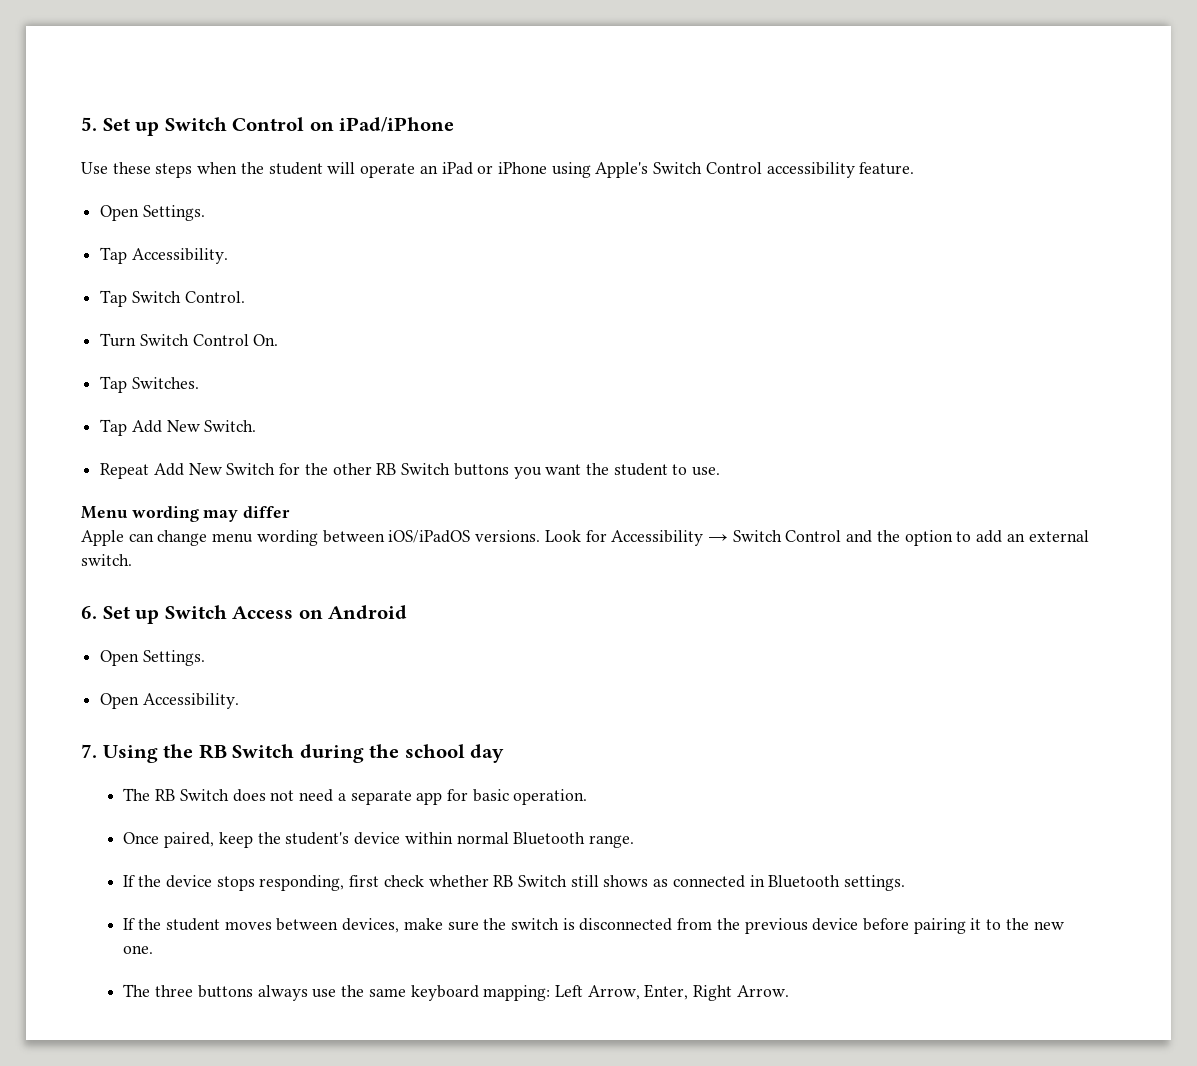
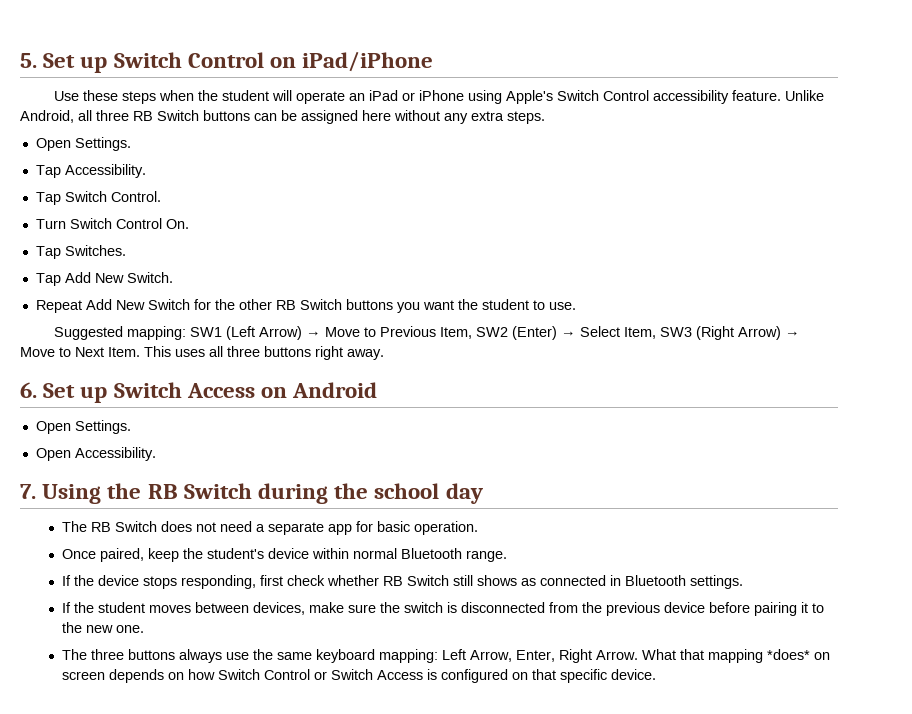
+ Unlike Android, all three RB Switch buttons can be assigned here without any extra steps.
- Menu wording may differ
- Apple can change menu wording between iOS/iPadOS versions. Look for Accessibility → Switch Control and the option to add an external switch.
+ Suggested mapping: SW1 (Left Arrow) → Move to Previous Item, SW2 (Enter) → Select Item, SW3 (Right Arrow) → Move to Next Item. This uses all three buttons right away.
+ What that mapping *does* on screen depends on how Switch Control or Switch Access is configured on that specific device.

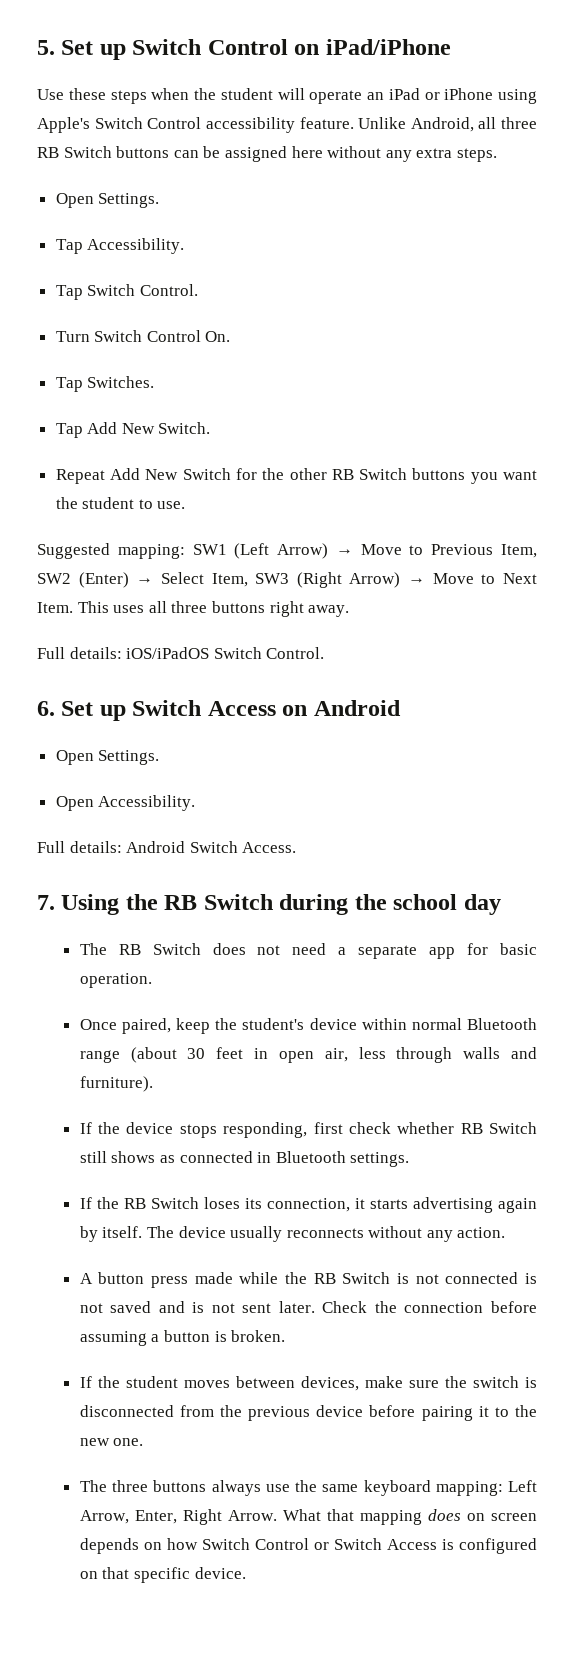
+ Full details: iOS/iPadOS Switch Control.
+ Full details: Android Switch Access.
- Once paired, keep the student's device within normal Bluetooth range.
+ Once paired, keep the student's device within normal Bluetooth range (about 30 feet in open air, less through walls and furniture).
+ If the RB Switch loses its connection, it starts advertising again by itself. The device usually reconnects without any action.
+ A button press made while the RB Switch is not connected is not saved and is not sent later. Check the connection before assuming a button is broken.
- What that mapping *does* on screen depends on how Switch Control or Switch Access is configured on that specific device.
+ What that mapping does on screen depends on how Switch Control or Switch Access is configured on that specific device.

